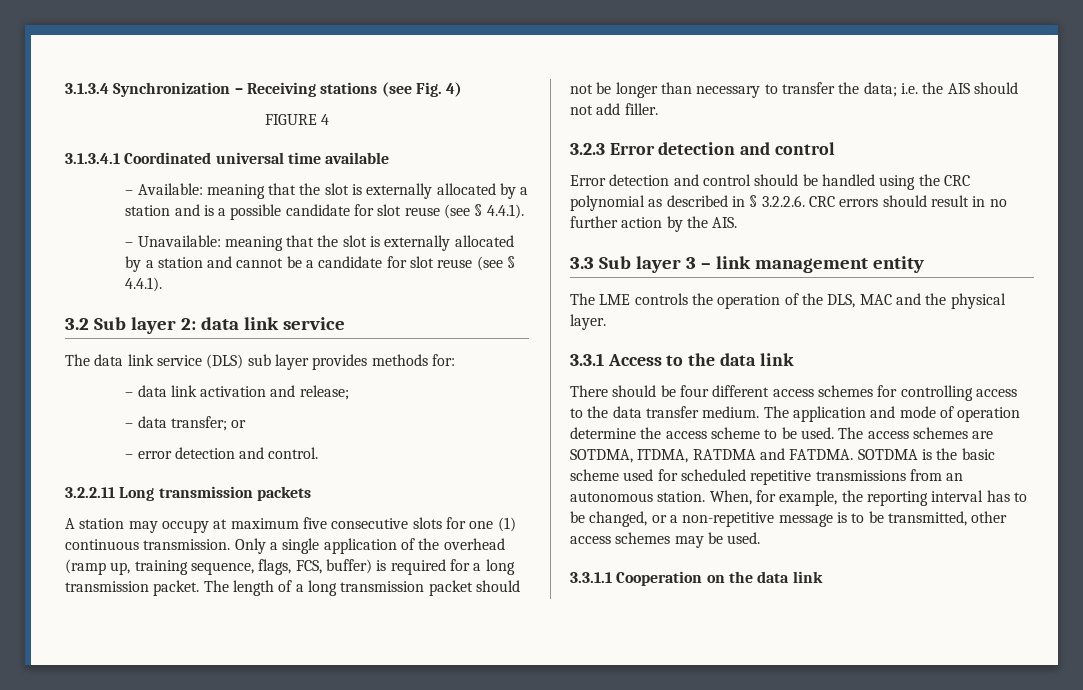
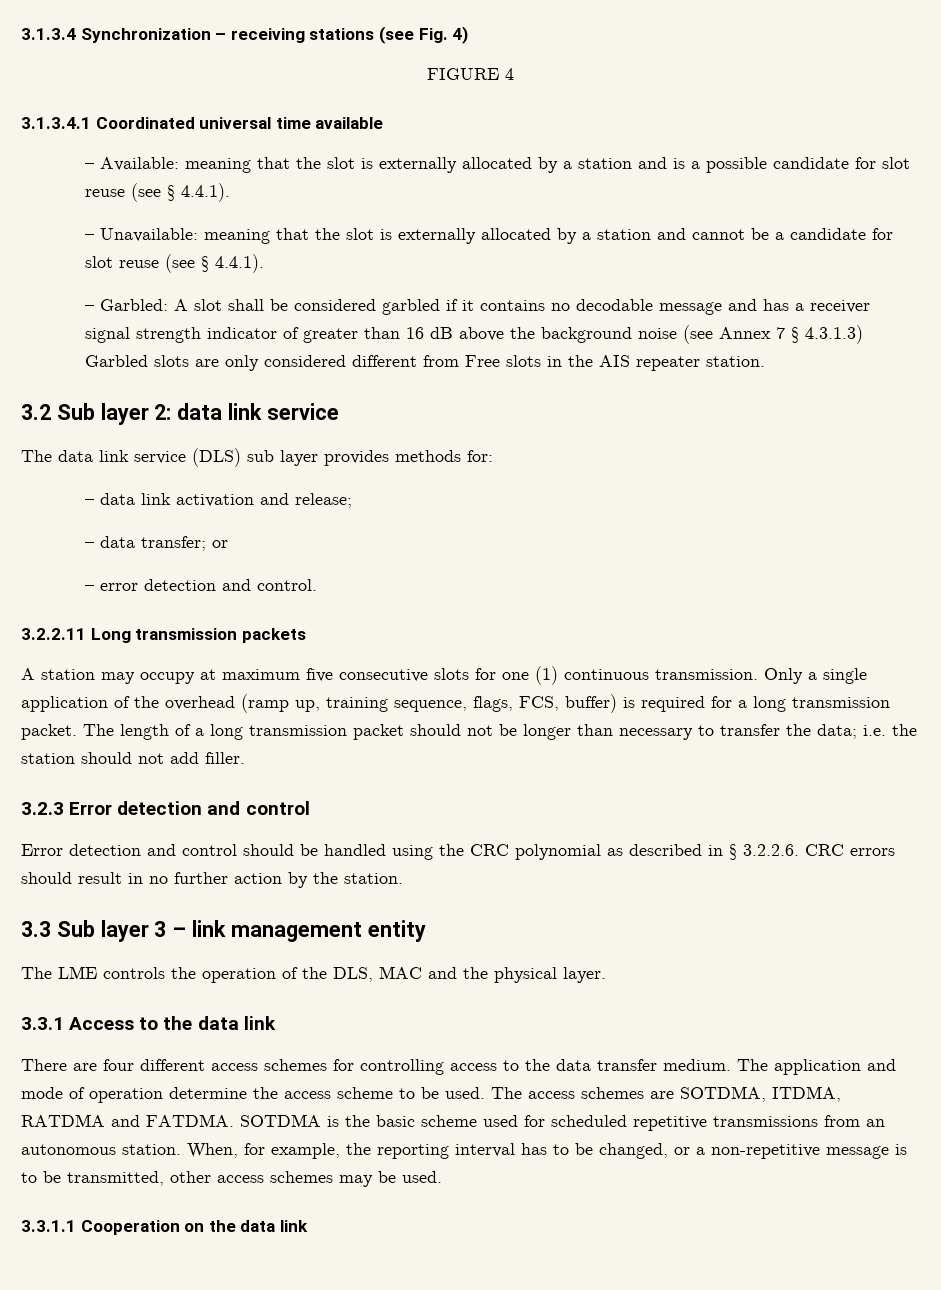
- 3.1.3.4 Synchronization – Receiving stations (see Fig. 4)
+ 3.1.3.4 Synchronization – receiving stations (see Fig. 4)
+ – Garbled: A slot shall be considered garbled if it contains no decodable message and has a receiver signal strength indicator of greater than 16 dB above the background noise (see Annex 7 § 4.3.1.3) Garbled slots are only considered different from Free slots in the AIS repeater station.
- The length of a long transmission packet should not be longer than necessary to transfer the data; i.e. the AIS should not add filler.
+ The length of a long transmission packet should not be longer than necessary to transfer the data; i.e. the station should not add filler.
- Error detection and control should be handled using the CRC polynomial as described in § 3.2.2.6. CRC errors should result in no further action by the AIS.
+ Error detection and control should be handled using the CRC polynomial as described in § 3.2.2.6. CRC errors should result in no further action by the station.
- There should be four different access schemes for controlling access to the data transfer medium.
+ There are four different access schemes for controlling access to the data transfer medium.

